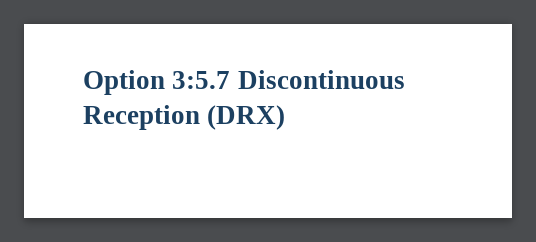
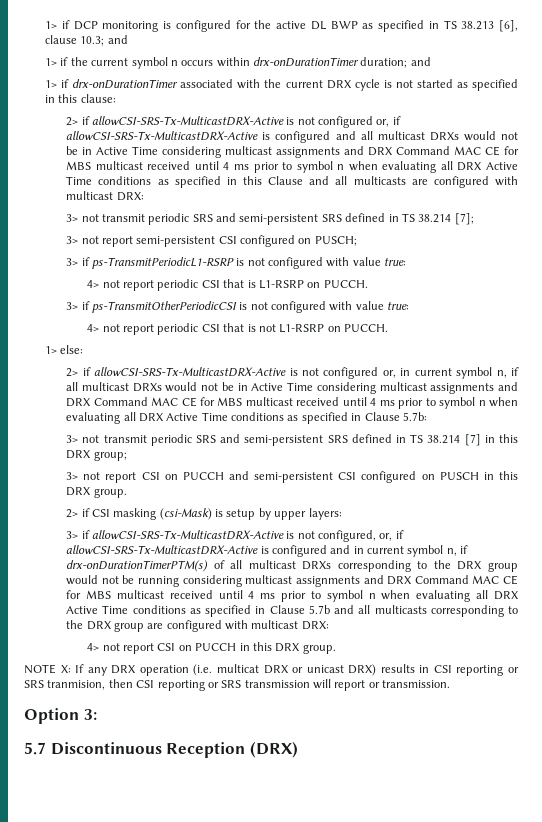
- Option 3:5.7 Discontinuous Reception (DRX)
+ 1> if DCP monitoring is configured for the active DL BWP as specified in TS 38.213 [6], clause 10.3; and
+ 1> if the current symbol n occurs within drx-onDurationTimer duration; and
+ 1> if drx-onDurationTimer associated with the current DRX cycle is not started as specified in this clause:
+ 2> if allowCSI-SRS-Tx-MulticastDRX-Active is not configured or, if allowCSI-SRS-Tx-MulticastDRX-Active is configured and all multicast DRXs would not be in Active Time considering multicast assignments and DRX Command MAC CE for MBS multicast received until 4 ms prior to symbol n when evaluating all DRX Active Time conditions as specified in this Clause and all multicasts are configured with multicast DRX:
+ 3> not transmit periodic SRS and semi-persistent SRS defined in TS 38.214 [7];
+ 3> not report semi-persistent CSI configured on PUSCH;
+ 3> if ps-TransmitPeriodicL1-RSRP is not configured with value true:
+ 4> not report periodic CSI that is L1-RSRP on PUCCH.
+ 3> if ps-TransmitOtherPeriodicCSI is not configured with value true:
+ 4> not report periodic CSI that is not L1-RSRP on PUCCH.
+ 1> else:
+ 2> if allowCSI-SRS-Tx-MulticastDRX-Active is not configured or, in current symbol n, if all multicast DRXs would not be in Active Time considering multicast assignments and DRX Command MAC CE for MBS multicast received until 4 ms prior to symbol n when evaluating all DRX Active Time conditions as specified in Clause 5.7b:
+ 3> not transmit periodic SRS and semi-persistent SRS defined in TS 38.214 [7] in this DRX group;
+ 3> not report CSI on PUCCH and semi-persistent CSI configured on PUSCH in this DRX group.
+ 2> if CSI masking (csi-Mask) is setup by upper layers:
+ 3> if allowCSI-SRS-Tx-MulticastDRX-Active is not configured, or, if allowCSI-SRS-Tx-MulticastDRX-Active is configured and in current symbol n, if drx-onDurationTimerPTM(s) of all multicast DRXs corresponding to the DRX group would not be running considering multicast assignments and DRX Command MAC CE for MBS multicast received until 4 ms prior to symbol n when evaluating all DRX Active Time conditions as specified in Clause 5.7b and all multicasts corresponding to the DRX group are configured with multicast DRX:
+ 4> not report CSI on PUCCH in this DRX group.
+ NOTE X: If any DRX operation (i.e. multicat DRX or unicast DRX) results in CSI reporting or SRS tranmision, then CSI reporting or SRS transmission will report or transmission.
+ Option 3:
+ 5.7 Discontinuous Reception (DRX)

